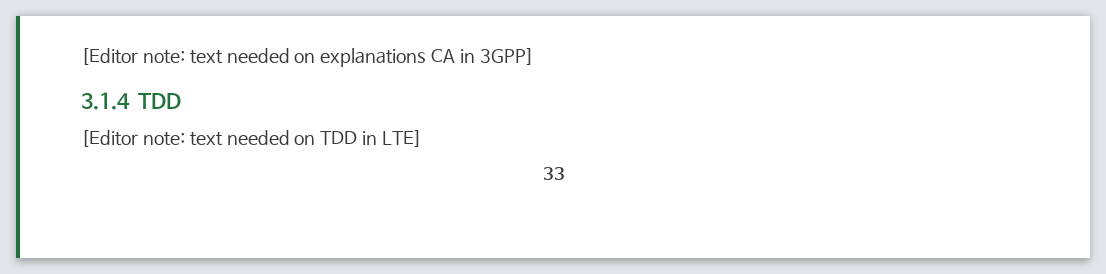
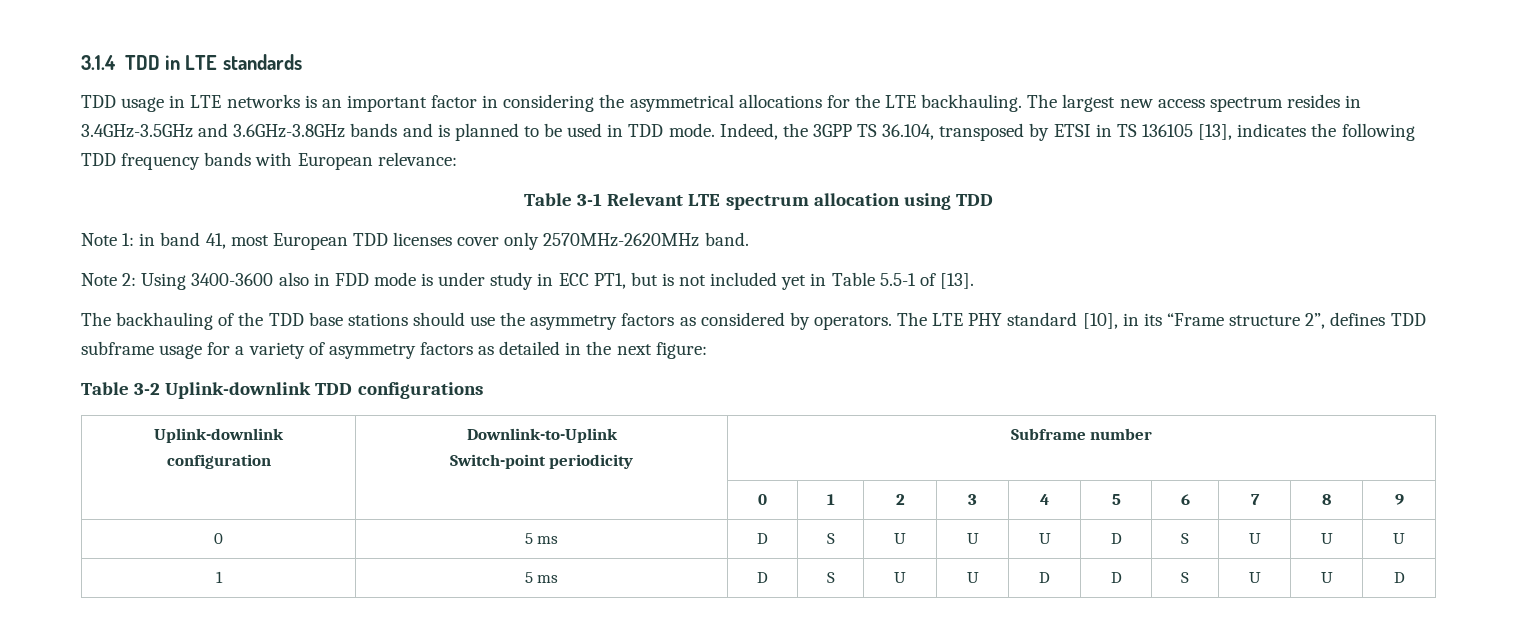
- [Editor note: text needed on explanations CA in 3GPP]
- 3.1.4 TDD
- [Editor note: text needed on TDD in LTE]
- 33
+ 3.1.4 TDD in LTE standards
+ TDD usage in LTE networks is an important factor in considering the asymmetrical allocations for the LTE backhauling. The largest new access spectrum resides in 3.4GHz-3.5GHz and 3.6GHz-3.8GHz bands and is planned to be used in TDD mode. Indeed, the 3GPP TS 36.104, transposed by ETSI in TS 136105 [13], indicates the following TDD frequency bands with European relevance:
+ Table 3-1 Relevant LTE spectrum allocation using TDD
+ Note 1: in band 41, most European TDD licenses cover only 2570MHz-2620MHz band.
+ Note 2: Using 3400-3600 also in FDD mode is under study in ECC PT1, but is not included yet in Table 5.5-1 of [13].
+ The backhauling of the TDD base stations should use the asymmetry factors as considered by operators. The LTE PHY standard [10], in its “Frame structure 2”, defines TDD subframe usage for a variety of asymmetry factors as detailed in the next figure:
+ Table 3-2 Uplink-downlink TDD configurations
+ Uplink-downlink
+ configuration | Downlink-to-Uplink
+ Switch-point periodicity | Subframe number
+ | | 0 | 1 | 2 | 3 | 4 | 5 | 6 | 7 | 8 | 9
+ 0 | 5 ms | D | S | U | U | U | D | S | U | U | U
+ 1 | 5 ms | D | S | U | U | D | D | S | U | U | D

